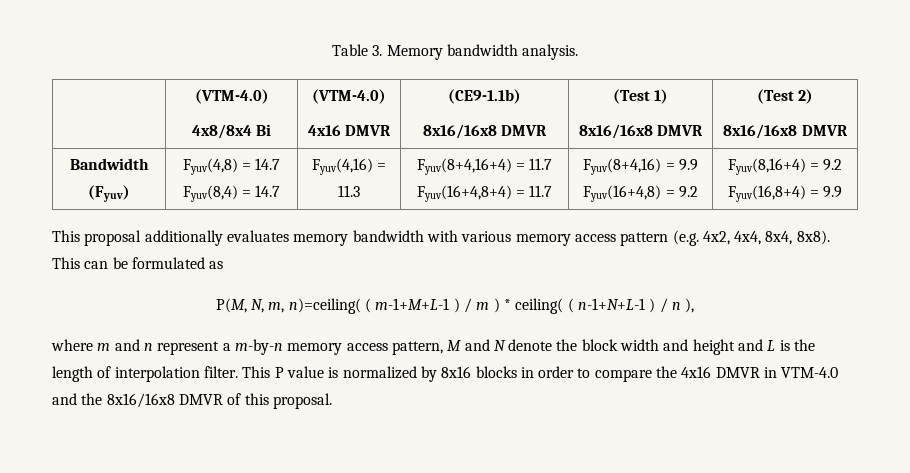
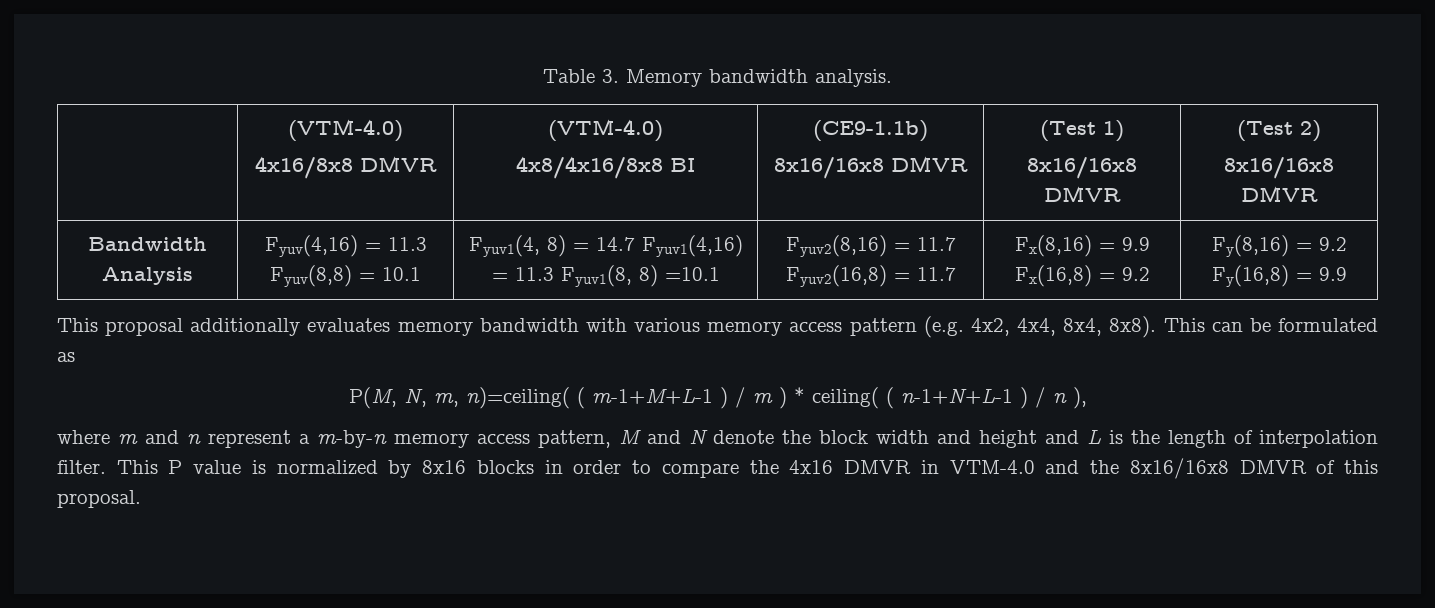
  Table 3. Memory bandwidth analysis.
  | (VTM-4.0)
- 4x8/8x4 Bi | (VTM-4.0)
- 4x16 DMVR | (CE9-1.1b)
+ 4x16/8x8 DMVR | (VTM-4.0)
+ 4x8/4x16/8x8 BI | (CE9-1.1b)
- Bandwidth (Fyuv) | Fyuv(4,8) = 14.7 Fyuv(8,4) = 14.7 | Fyuv(4,16) = 11.3 | Fyuv(8+4,16+4) = 11.7 Fyuv(16+4,8+4) = 11.7 | Fyuv(8+4,16) = 9.9 Fyuv(16+4,8) = 9.2 | Fyuv(8,16+4) = 9.2 Fyuv(16,8+4) = 9.9
+ Bandwidth Analysis | Fyuv(4,16) = 11.3 Fyuv(8,8) = 10.1 | Fyuv1(4, 8) = 14.7 Fyuv1(4,16) = 11.3 Fyuv1(8, 8) =10.1 | Fyuv2(8,16) = 11.7 Fyuv2(16,8) = 11.7 | Fx(8,16) = 9.9 Fx(16,8) = 9.2 | Fy(8,16) = 9.2 Fy(16,8) = 9.9

